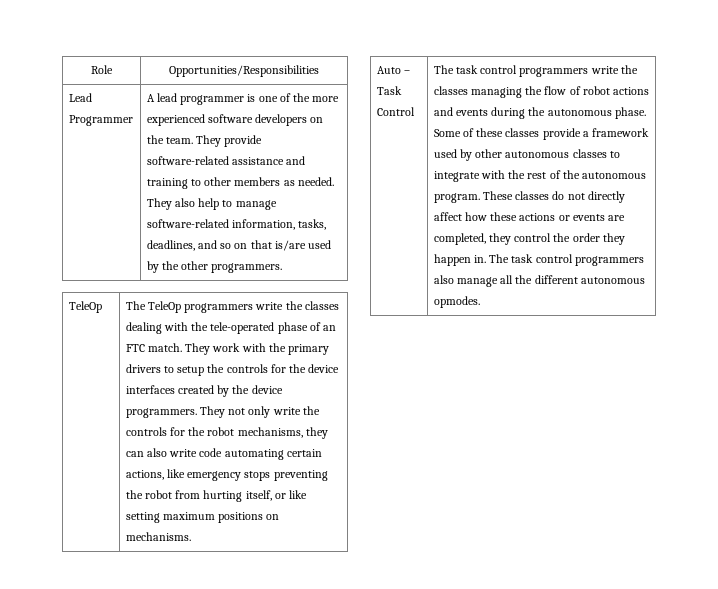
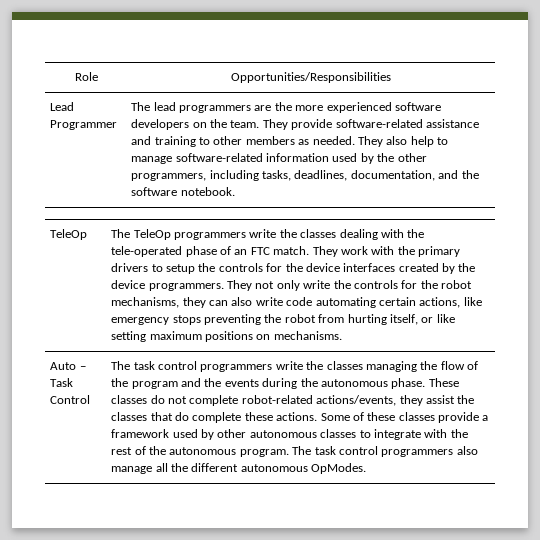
- A lead programmer is one of the more experienced software developers on the team.
+ The lead programmers are the more experienced software developers on the team.
- They also help to manage software-related information, tasks, deadlines, and so on that is/are used by the other programmers.
+ They also help to manage software-related information used by the other programmers, including tasks, deadlines, documentation, and the software notebook.
- The task control programmers write the classes managing the flow of robot actions and events during the autonomous phase.
+ The task control programmers write the classes managing the flow of the program and the events during the autonomous phase.
+ These classes do not complete robot-related actions/events, they assist the classes that do complete these actions.
- These classes do not directly affect how these actions or events are completed, they control the order they happen in.
- The task control programmers also manage all the different autonomous opmodes.
+ The task control programmers also manage all the different autonomous OpModes.

